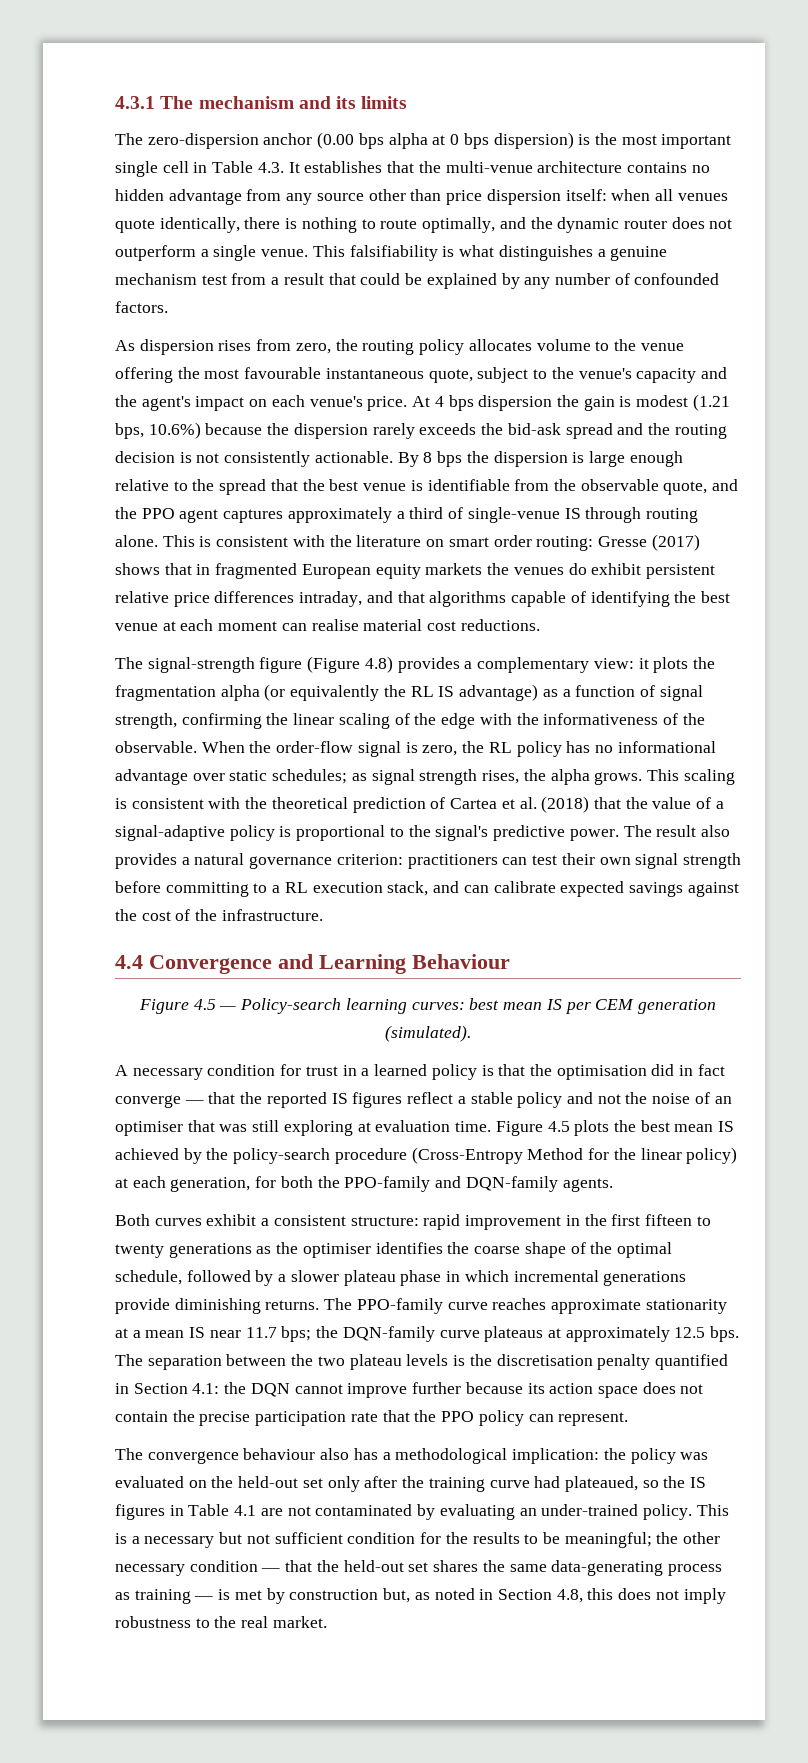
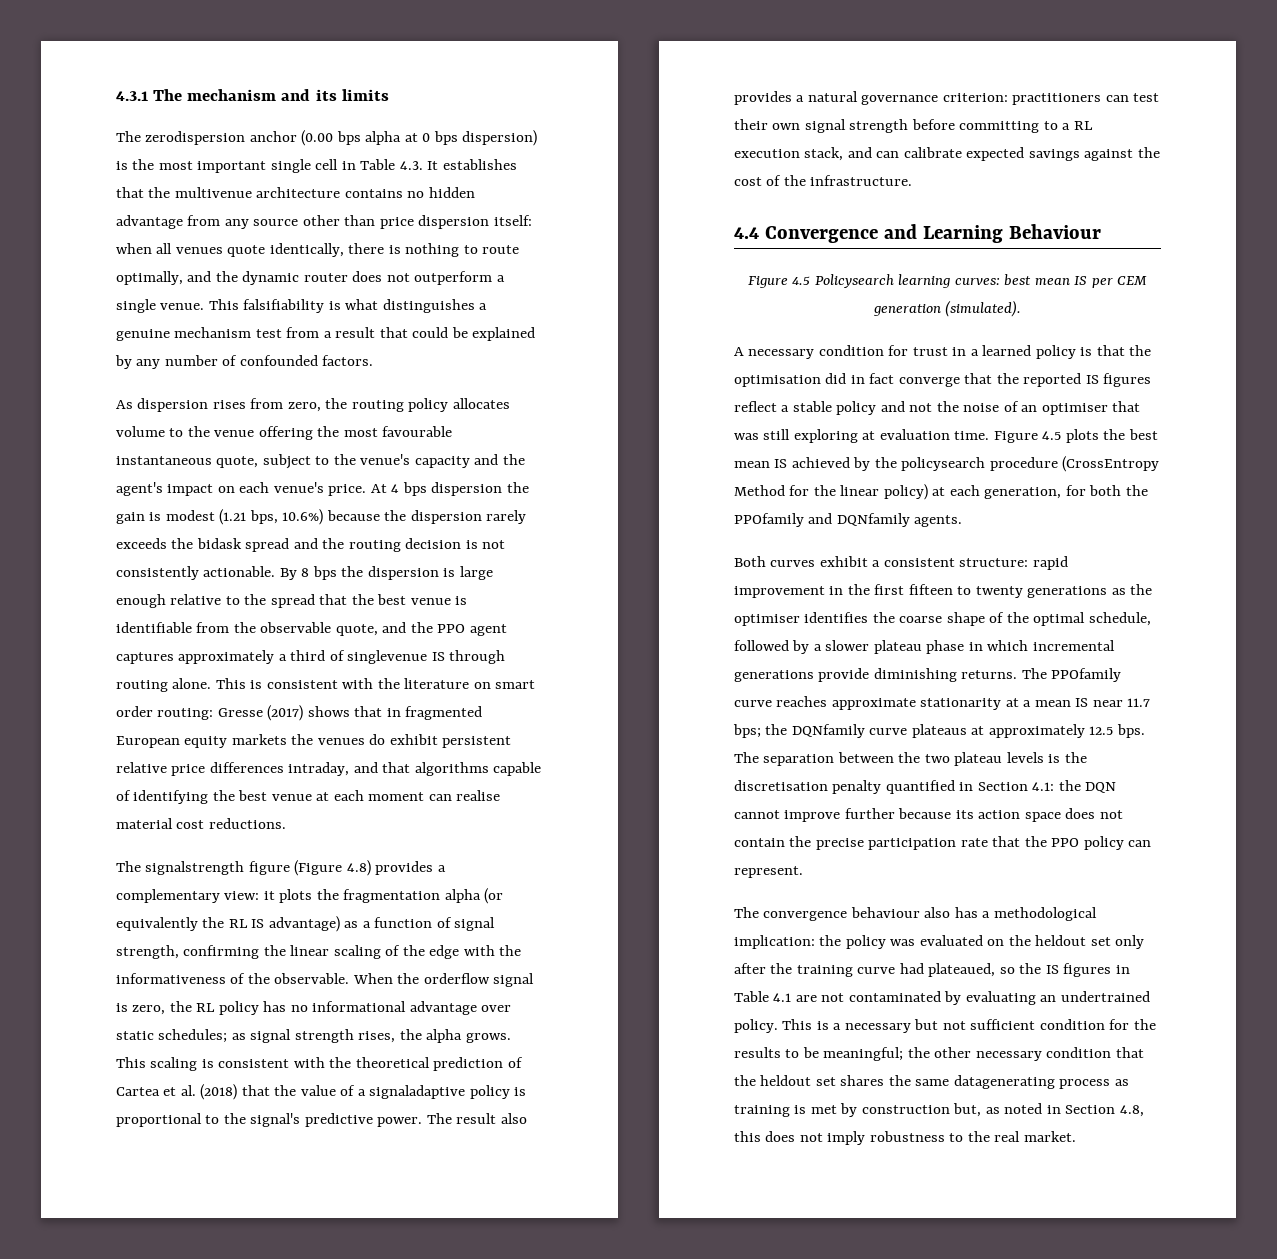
- The zero-dispersion anchor (0.00 bps alpha at 0 bps dispersion) is the most important single cell in Table 4.3. It establishes that the multi-venue architecture contains no hidden advantage from any source other than price dispersion itself: when all venues quote identically, there is nothing to route optimally, and the dynamic router does not outperform a single venue.
+ The zerodispersion anchor (0.00 bps alpha at 0 bps dispersion) is the most important single cell in Table 4.3. It establishes that the multivenue architecture contains no hidden advantage from any source other than price dispersion itself: when all venues quote identically, there is nothing to route optimally, and the dynamic router does not outperform a single venue.
- At 4 bps dispersion the gain is modest (1.21 bps, 10.6%) because the dispersion rarely exceeds the bid-ask spread and the routing decision is not consistently actionable.
+ At 4 bps dispersion the gain is modest (1.21 bps, 10.6%) because the dispersion rarely exceeds the bidask spread and the routing decision is not consistently actionable.
- By 8 bps the dispersion is large enough relative to the spread that the best venue is identifiable from the observable quote, and the PPO agent captures approximately a third of single-venue IS through routing alone.
+ By 8 bps the dispersion is large enough relative to the spread that the best venue is identifiable from the observable quote, and the PPO agent captures approximately a third of singlevenue IS through routing alone.
- The signal-strength figure (Figure 4.8) provides a complementary view: it plots the fragmentation alpha (or equivalently the RL IS advantage) as a function of signal strength, confirming the linear scaling of the edge with the informativeness of the observable.
+ The signalstrength figure (Figure 4.8) provides a complementary view: it plots the fragmentation alpha (or equivalently the RL IS advantage) as a function of signal strength, confirming the linear scaling of the edge with the informativeness of the observable.
- When the order-flow signal is zero, the RL policy has no informational advantage over static schedules; as signal strength rises, the alpha grows.
+ When the orderflow signal is zero, the RL policy has no informational advantage over static schedules; as signal strength rises, the alpha grows.
- This scaling is consistent with the theoretical prediction of Cartea et al. (2018) that the value of a signal-adaptive policy is proportional to the signal's predictive power.
+ This scaling is consistent with the theoretical prediction of Cartea et al. (2018) that the value of a signaladaptive policy is proportional to the signal's predictive power.
- Figure 4.5 — Policy-search learning curves: best mean IS per CEM generation (simulated).
+ Figure 4.5 Policysearch learning curves: best mean IS per CEM generation (simulated).
- A necessary condition for trust in a learned policy is that the optimisation did in fact converge — that the reported IS figures reflect a stable policy and not the noise of an optimiser that was still exploring at evaluation time.
+ A necessary condition for trust in a learned policy is that the optimisation did in fact converge that the reported IS figures reflect a stable policy and not the noise of an optimiser that was still exploring at evaluation time.
- Figure 4.5 plots the best mean IS achieved by the policy-search procedure (Cross-Entropy Method for the linear policy) at each generation, for both the PPO-family and DQN-family agents.
+ Figure 4.5 plots the best mean IS achieved by the policysearch procedure (CrossEntropy Method for the linear policy) at each generation, for both the PPOfamily and DQNfamily agents.
- The PPO-family curve reaches approximate stationarity at a mean IS near 11.7 bps; the DQN-family curve plateaus at approximately 12.5 bps.
+ The PPOfamily curve reaches approximate stationarity at a mean IS near 11.7 bps; the DQNfamily curve plateaus at approximately 12.5 bps.
- The convergence behaviour also has a methodological implication: the policy was evaluated on the held-out set only after the training curve had plateaued, so the IS figures in Table 4.1 are not contaminated by evaluating an under-trained policy.
+ The convergence behaviour also has a methodological implication: the policy was evaluated on the heldout set only after the training curve had plateaued, so the IS figures in Table 4.1 are not contaminated by evaluating an undertrained policy.
- This is a necessary but not sufficient condition for the results to be meaningful; the other necessary condition — that the held-out set shares the same data-generating process as training — is met by construction but, as noted in Section 4.8, this does not imply robustness to the real market.
+ This is a necessary but not sufficient condition for the results to be meaningful; the other necessary condition that the heldout set shares the same datagenerating process as training is met by construction but, as noted in Section 4.8, this does not imply robustness to the real market.

